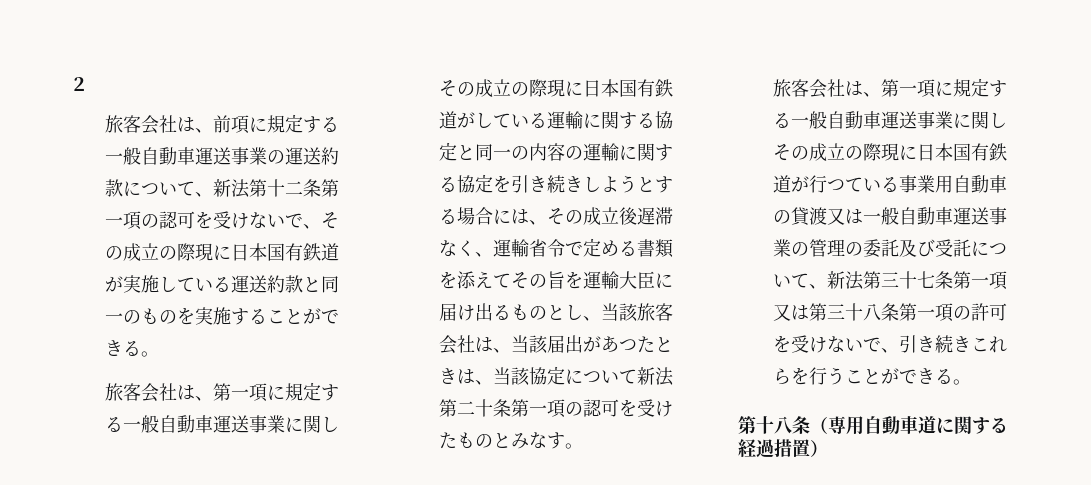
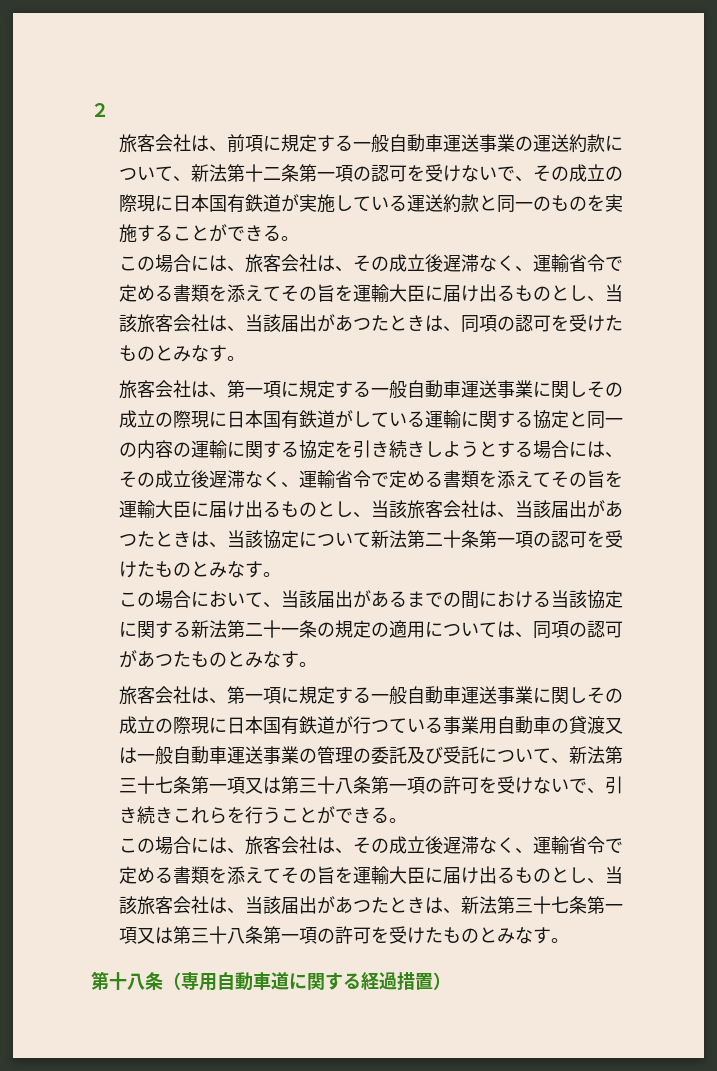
+ この場合には、旅客会社は、その成立後遅滞なく、運輸省令で定める書類を添えてその旨を運輸大臣に届け出るものとし、当該旅客会社は、当該届出があつたときは、同項の認可を受けたものとみなす。
+ この場合において、当該届出があるまでの間における当該協定に関する新法第二十一条の規定の適用については、同項の認可があつたものとみなす。
+ この場合には、旅客会社は、その成立後遅滞なく、運輸省令で定める書類を添えてその旨を運輸大臣に届け出るものとし、当該旅客会社は、当該届出があつたときは、新法第三十七条第一項又は第三十八条第一項の許可を受けたものとみなす。

